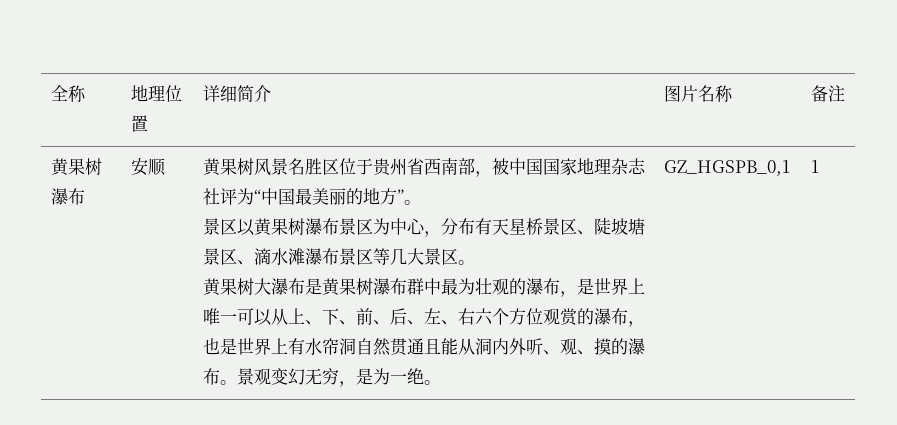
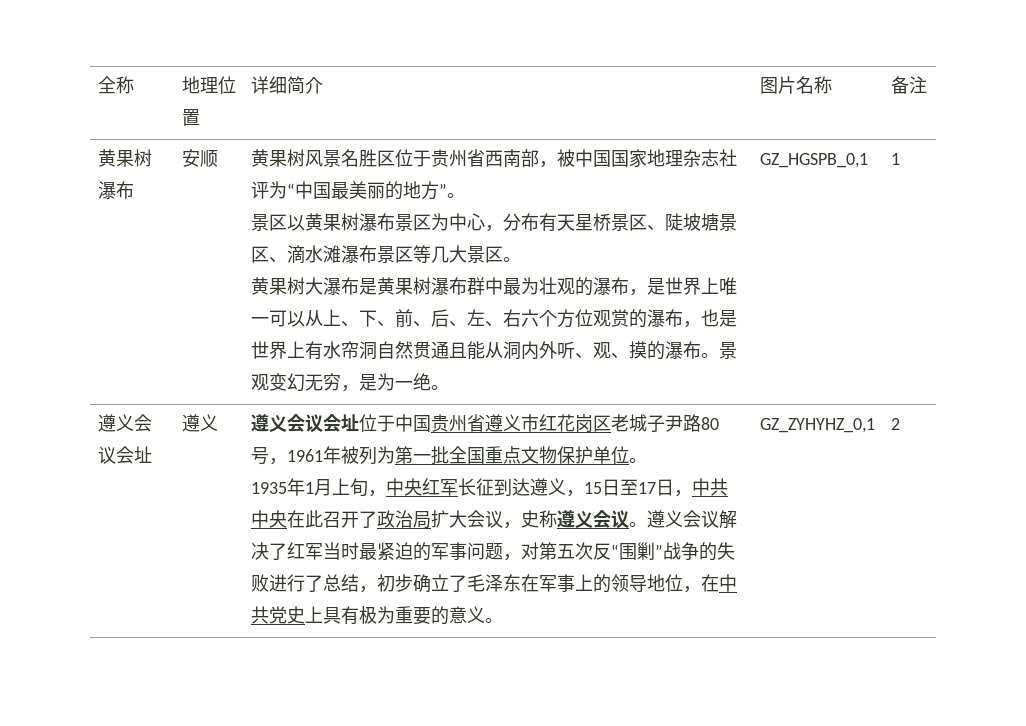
+ 遵义会议会址 | 遵义 | 遵义会议会址位于中国贵州省遵义市红花岗区老城子尹路80号，1961年被列为第一批全国重点文物保护单位。
+ 1935年1月上旬，中央红军长征到达遵义，15日至17日，中共中央在此召开了政治局扩大会议，史称遵义会议。遵义会议解决了红军当时最紧迫的军事问题，对第五次反“围剿”战争的失败进行了总结，初步确立了毛泽东在军事上的领导地位，在中共党史上具有极为重要的意义。 | GZ_ZYHYHZ_0,1 | 2

